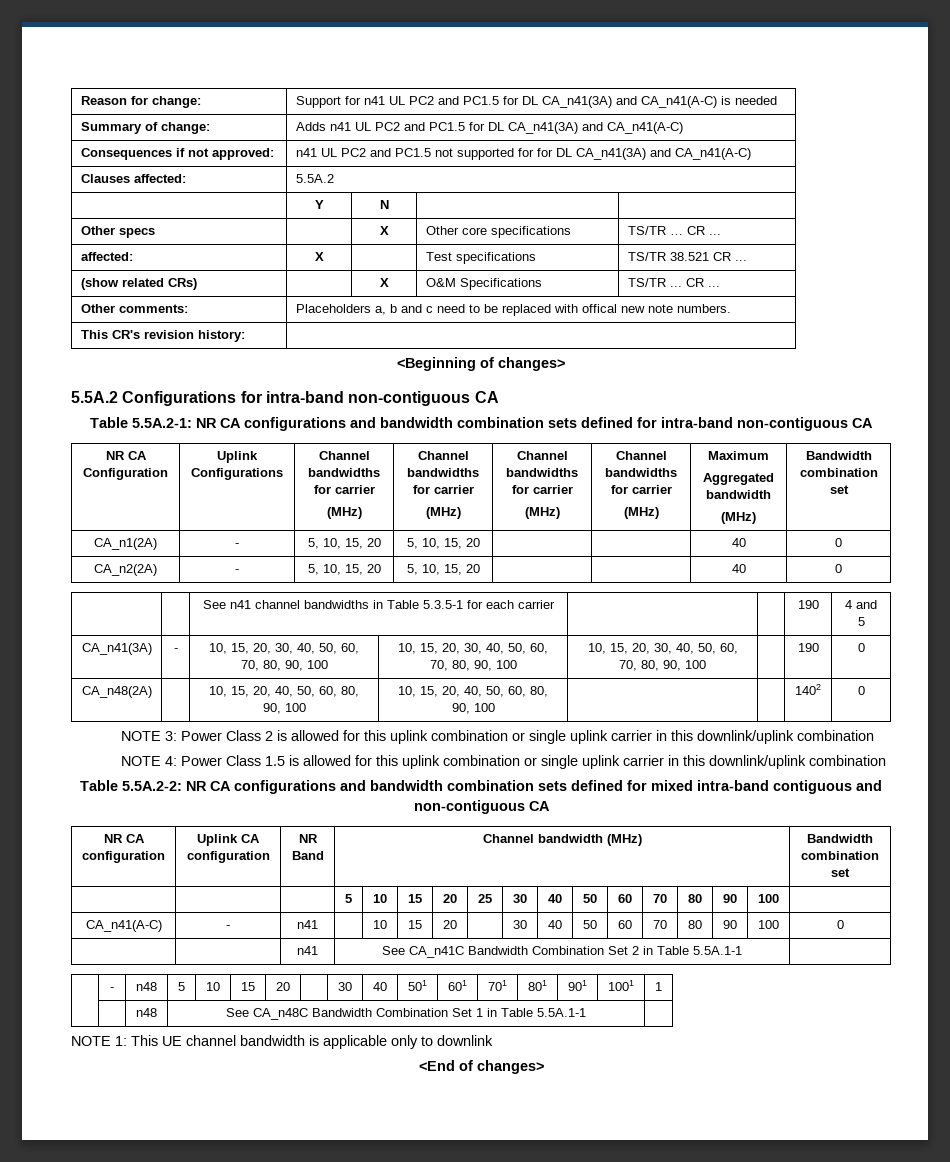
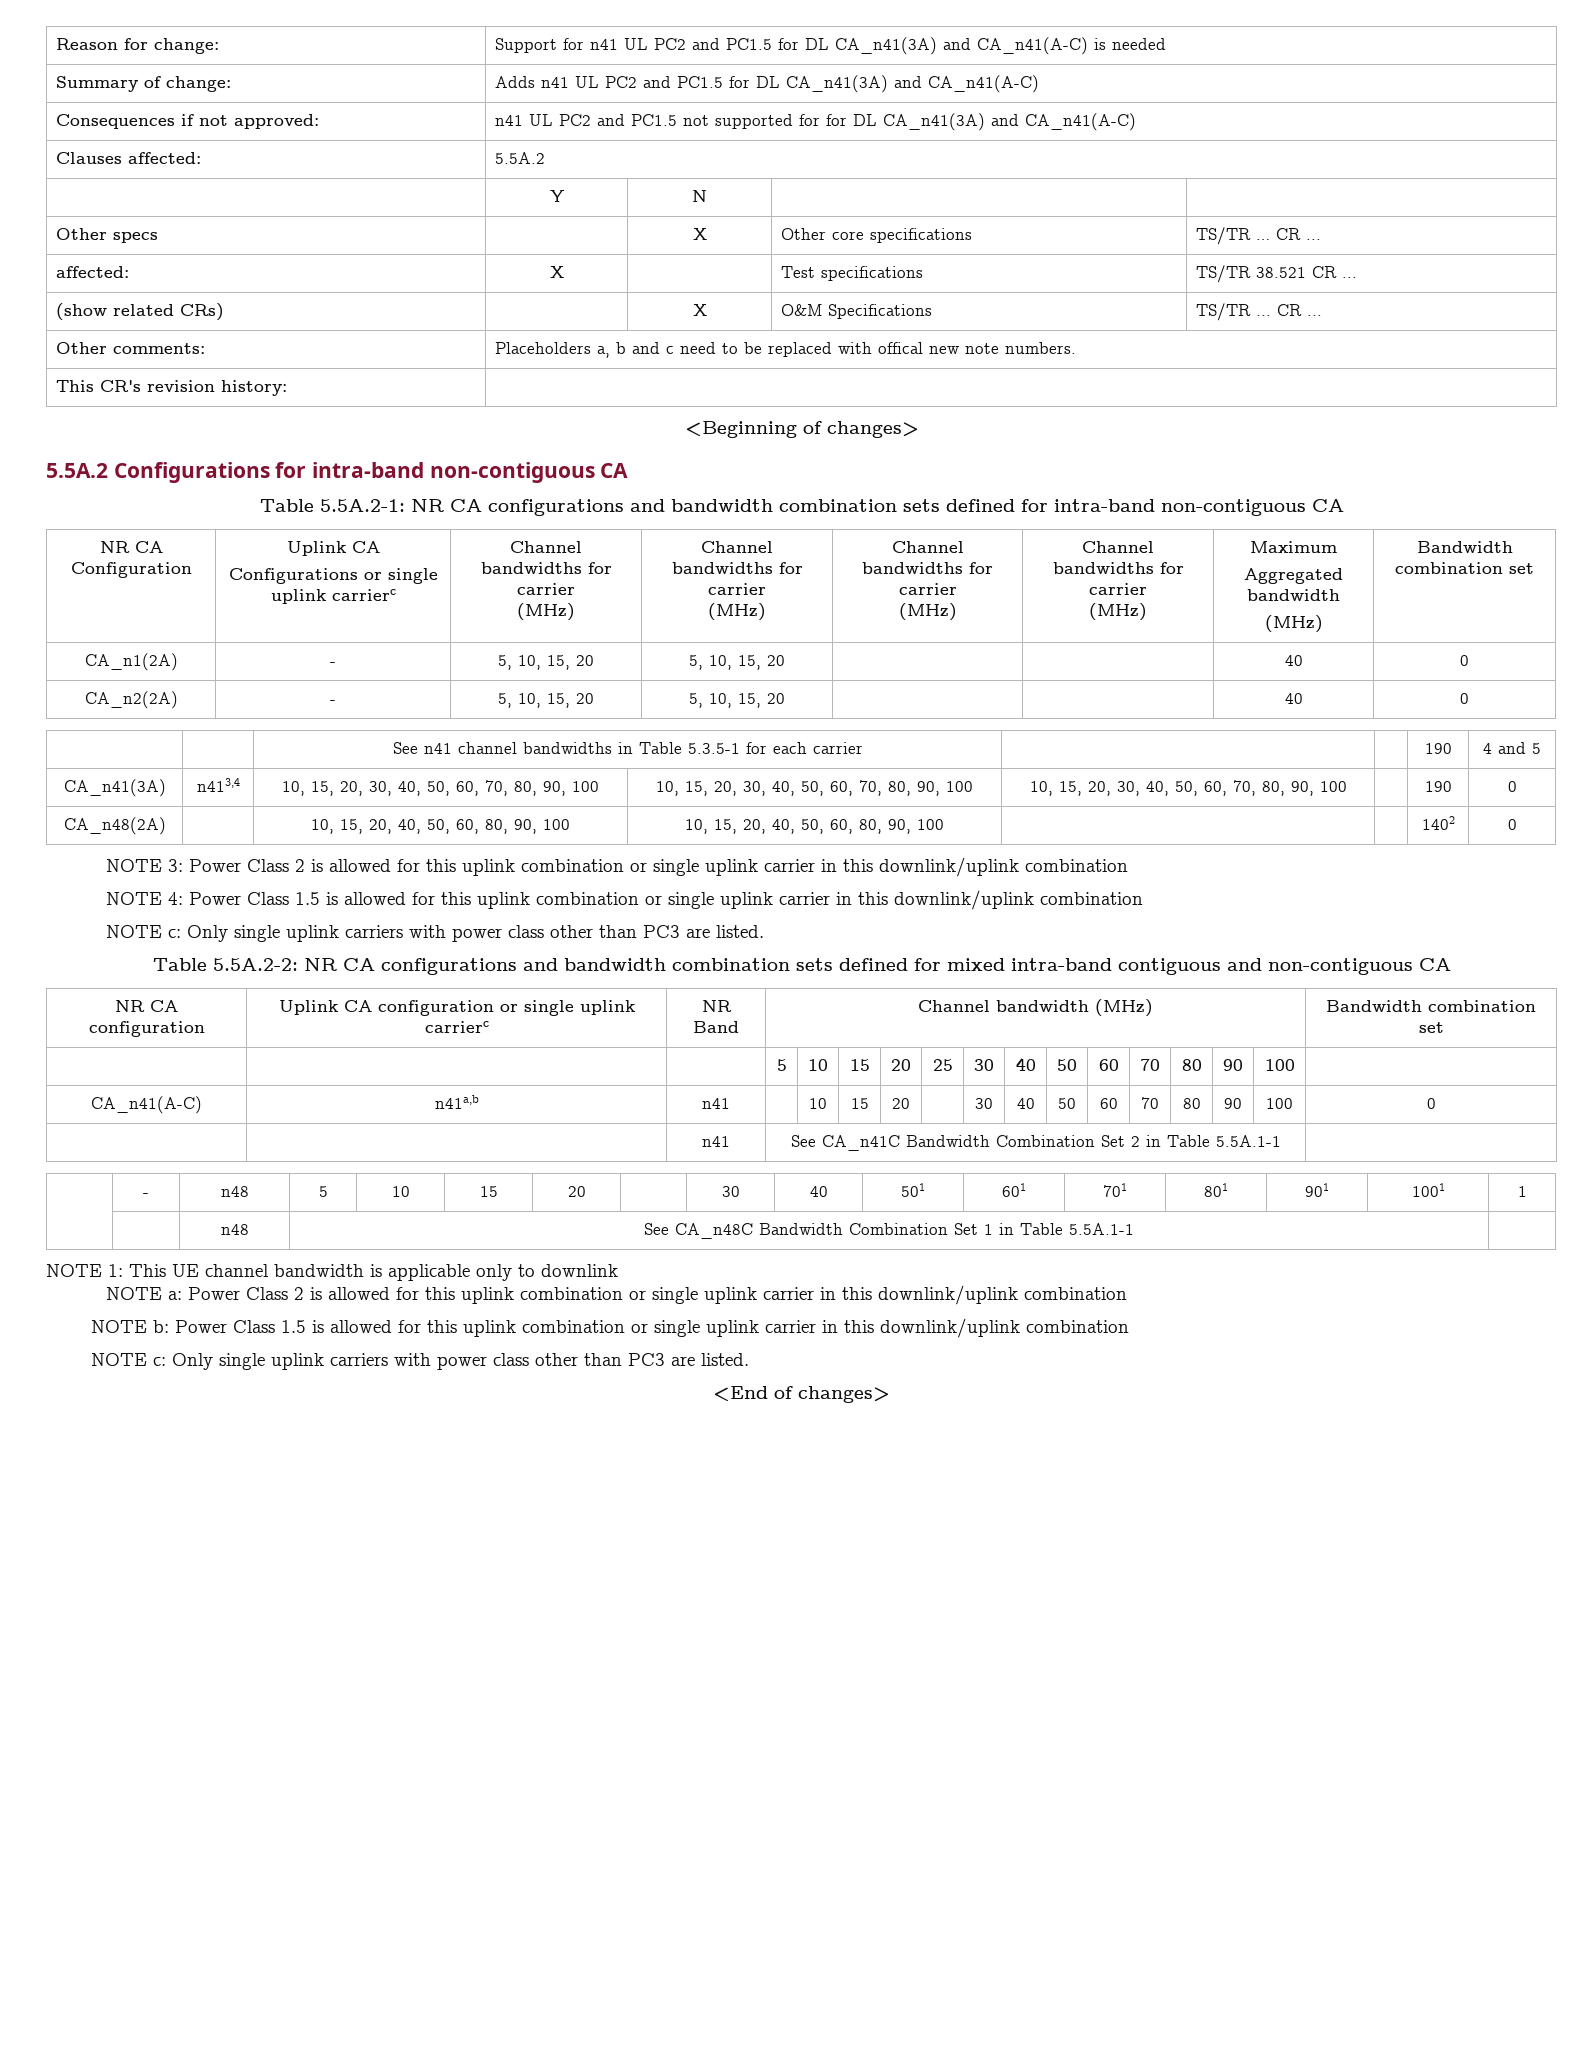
- NR CA Configuration | Uplink Configurations | Channel bandwidths for carrier
+ NR CA Configuration | Uplink CA
+ Configurations or single uplink carrierc | Channel bandwidths for carrier
- CA_n41(3A) | - | 10, 15, 20, 30, 40, 50, 60, 70, 80, 90, 100 | 10, 15, 20, 30, 40, 50, 60, 70, 80, 90, 100 | 10, 15, 20, 30, 40, 50, 60, 70, 80, 90, 100 | | 190 | 0
+ CA_n41(3A) | n413,4 | 10, 15, 20, 30, 40, 50, 60, 70, 80, 90, 100 | 10, 15, 20, 30, 40, 50, 60, 70, 80, 90, 100 | 10, 15, 20, 30, 40, 50, 60, 70, 80, 90, 100 | | 190 | 0
  NOTE 4: Power Class 1.5 is allowed for this uplink combination or single uplink carrier in this downlink/uplink combination
+ NOTE c: Only single uplink carriers with power class other than PC3 are listed.
- NR CA configuration | Uplink CA configuration | NR Band | Channel bandwidth (MHz) | Bandwidth combination set
+ NR CA configuration | Uplink CA configuration or single uplink carrierc | NR Band | Channel bandwidth (MHz) | Bandwidth combination set
- CA_n41(A-C) | - | n41 | | 10 | 15 | 20 | | 30 | 40 | 50 | 60 | 70 | 80 | 90 | 100 | 0
+ CA_n41(A-C) | n41a,b | n41 | | 10 | 15 | 20 | | 30 | 40 | 50 | 60 | 70 | 80 | 90 | 100 | 0
+ NOTE a: Power Class 2 is allowed for this uplink combination or single uplink carrier in this downlink/uplink combination
+ NOTE b: Power Class 1.5 is allowed for this uplink combination or single uplink carrier in this downlink/uplink combination
+ NOTE c: Only single uplink carriers with power class other than PC3 are listed.

